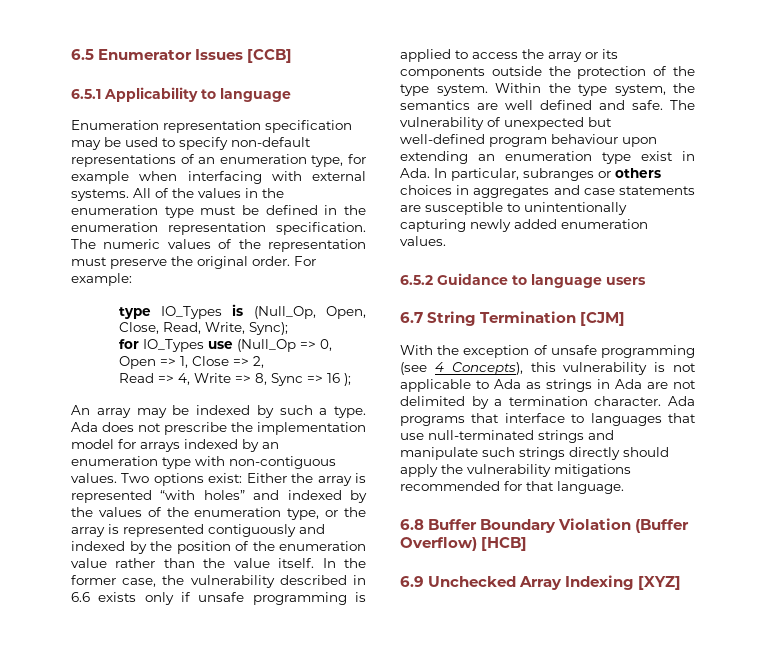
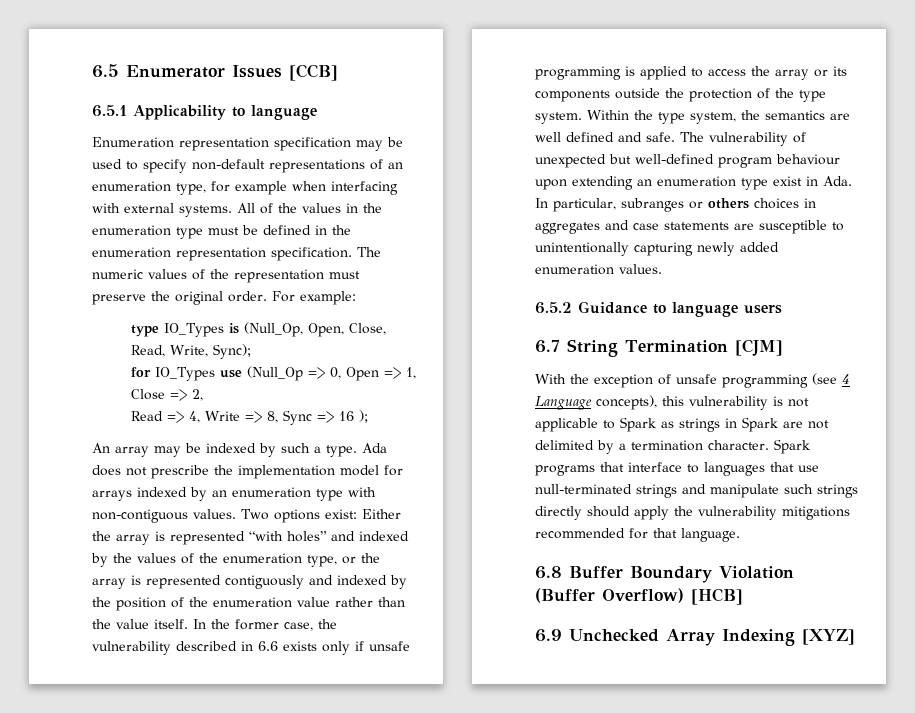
- With the exception of unsafe programming (see 4 Concepts), this vulnerability is not applicable to Ada as strings in Ada are not delimited by a termination character.
+ With the exception of unsafe programming (see 4 Language concepts), this vulnerability is not applicable to Spark as strings in Spark are not delimited by a termination character.
- Ada programs that interface to languages that use null-terminated strings and manipulate such strings directly should apply the vulnerability mitigations recommended for that language.
+ Spark programs that interface to languages that use null-terminated strings and manipulate such strings directly should apply the vulnerability mitigations recommended for that language.

